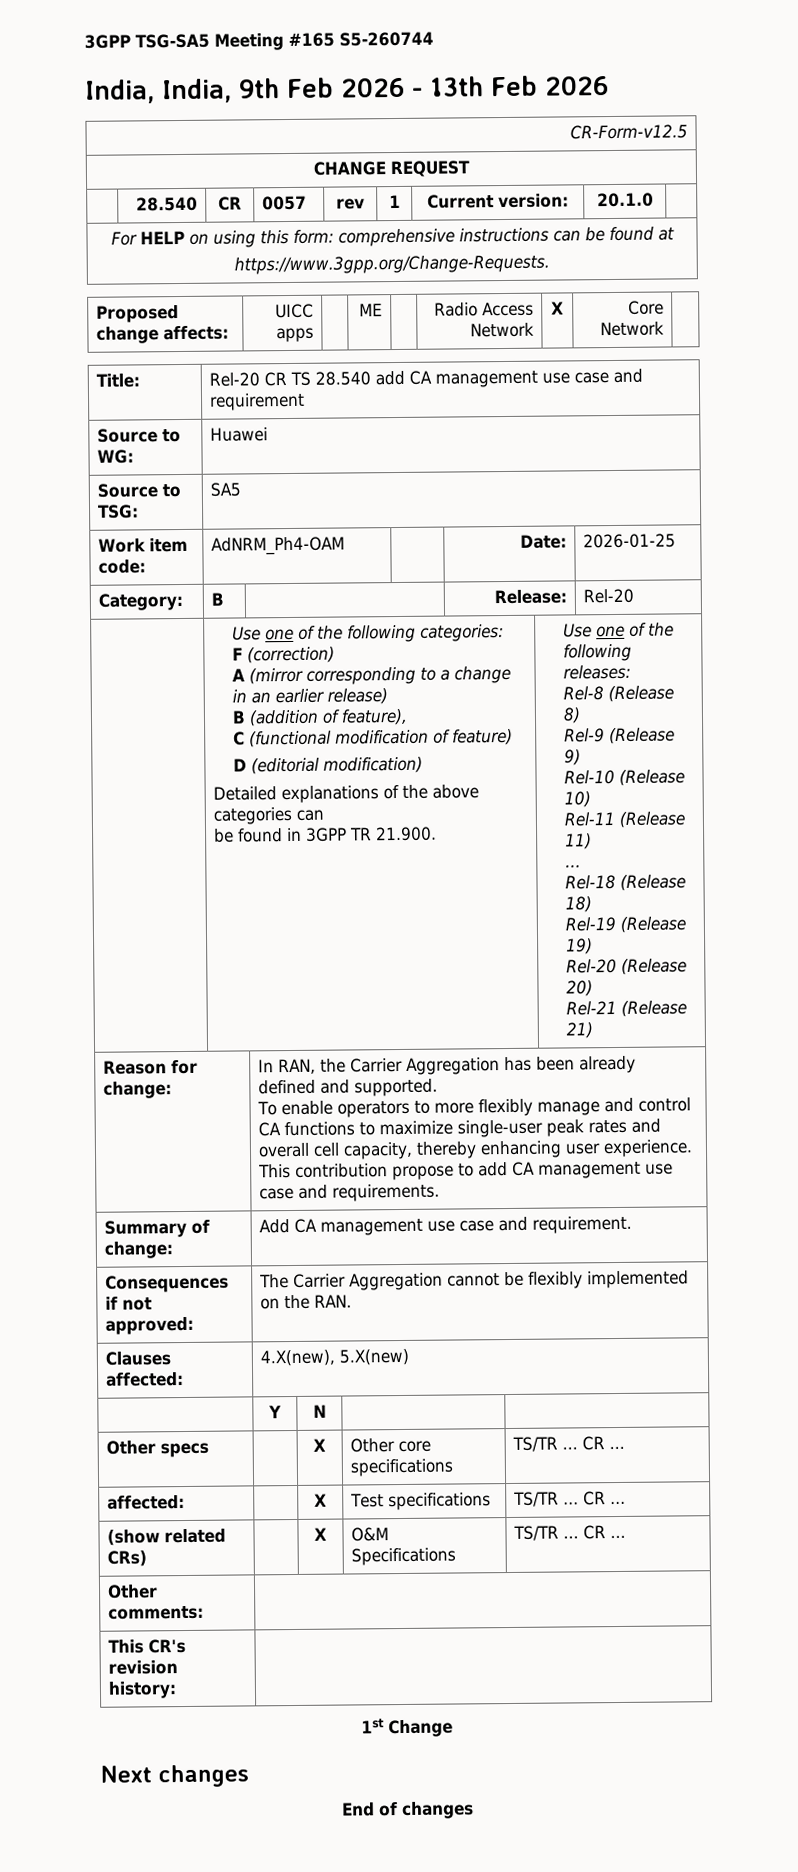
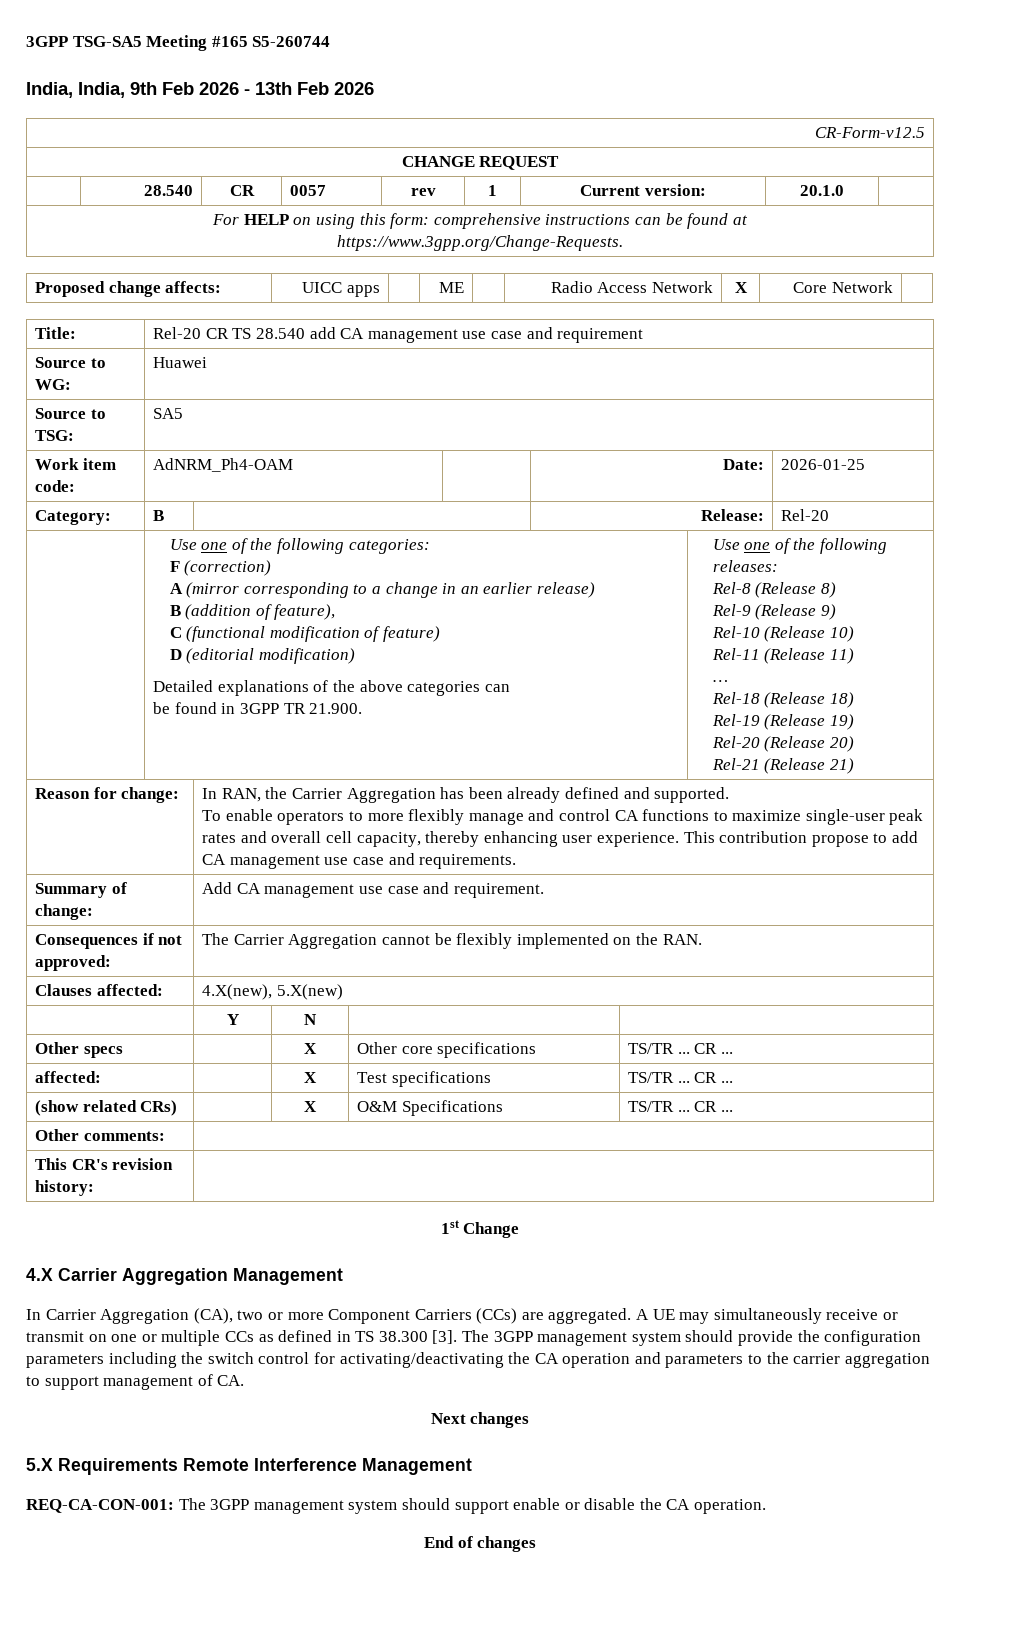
+ 4.X Carrier Aggregation Management
+ In Carrier Aggregation (CA), two or more Component Carriers (CCs) are aggregated. A UE may simultaneously receive or transmit on one or multiple CCs as defined in TS 38.300 [3]. The 3GPP management system should provide the configuration parameters including the switch control for activating/deactivating the CA operation and parameters to the carrier aggregation to support management of CA.
  Next changes
+ 5.X Requirements Remote Interference Management
+ REQ-CA-CON-001: The 3GPP management system should support enable or disable the CA operation.

